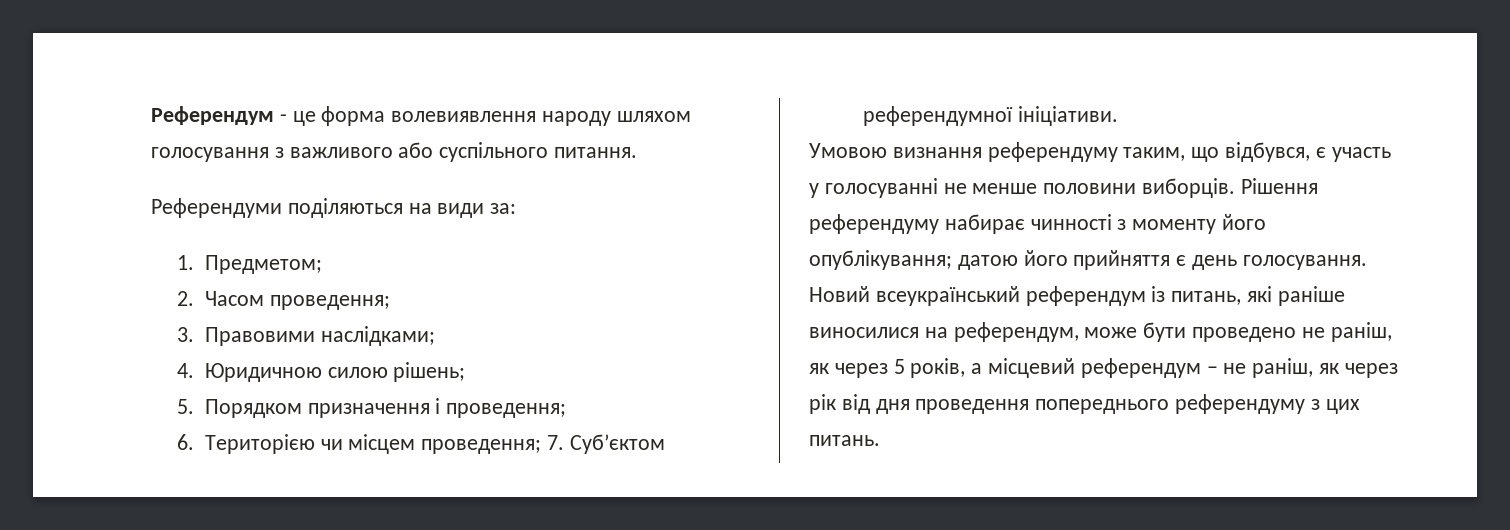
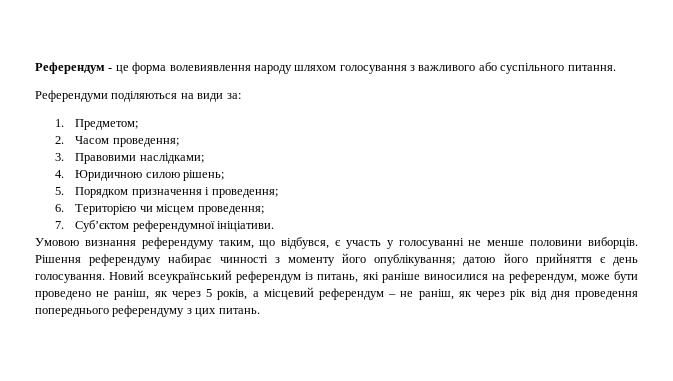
- 6. Територією чи місцем проведення; 7. Суб’єктом референдумної ініціативи.
+ 6. Територією чи місцем проведення;
+ 7. Суб’єктом референдумної ініціативи.

